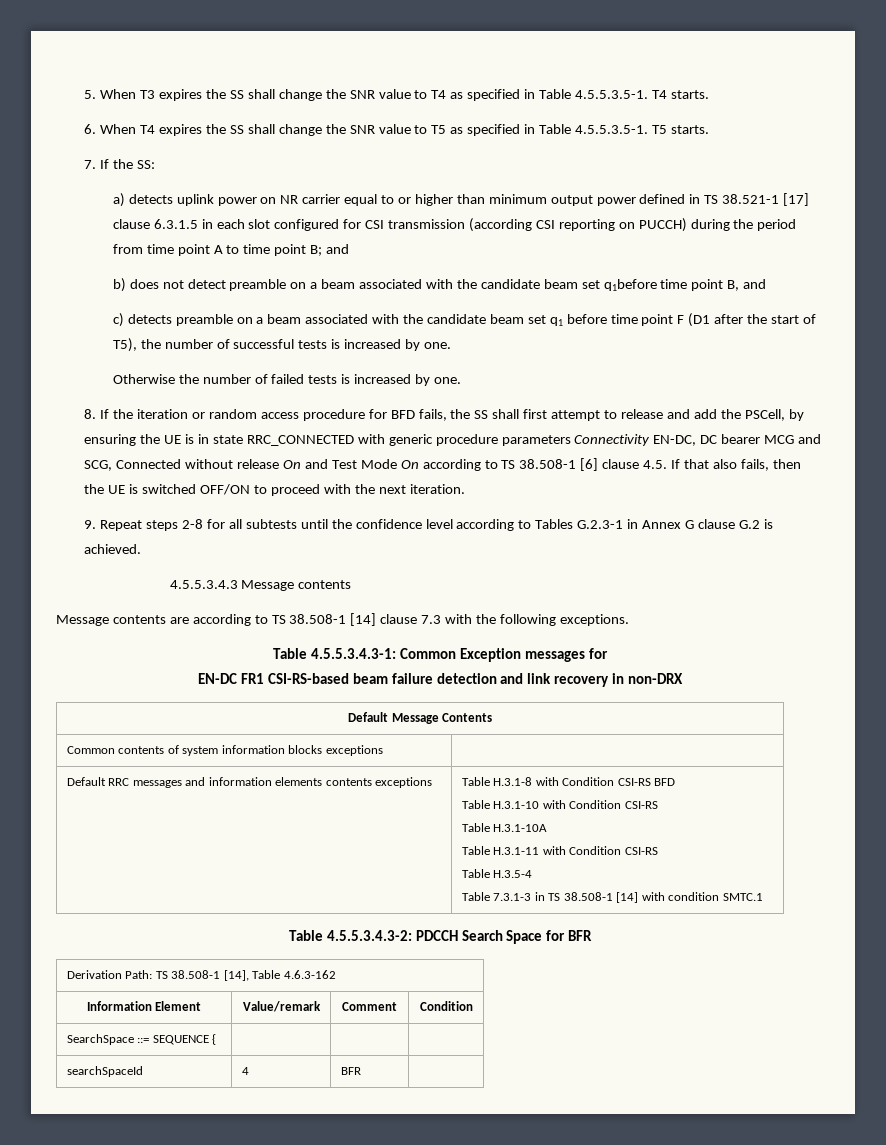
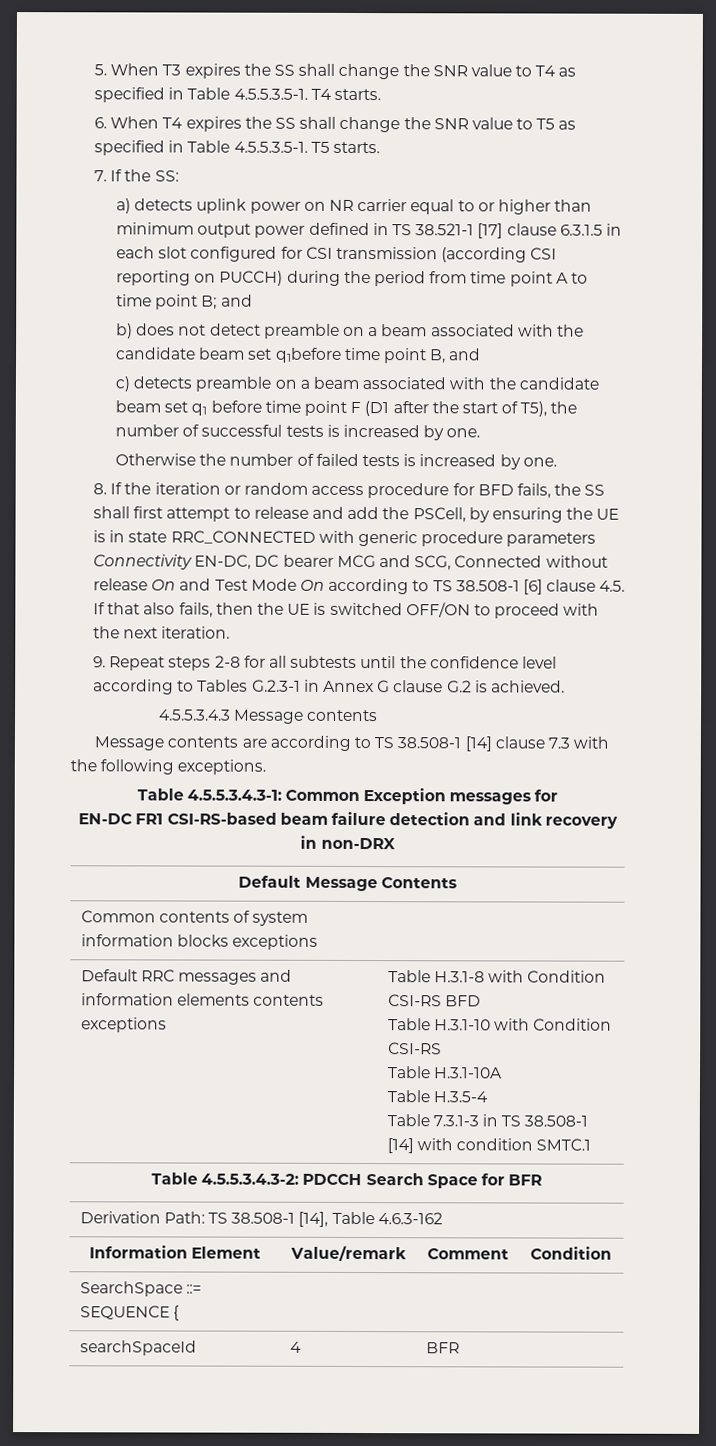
  Default RRC messages and information elements contents exceptions | Table H.3.1-8 with Condition CSI-RS BFD
  Table H.3.1-10 with Condition CSI-RS
  Table H.3.1-10A
- Table H.3.1-11 with Condition CSI-RS

